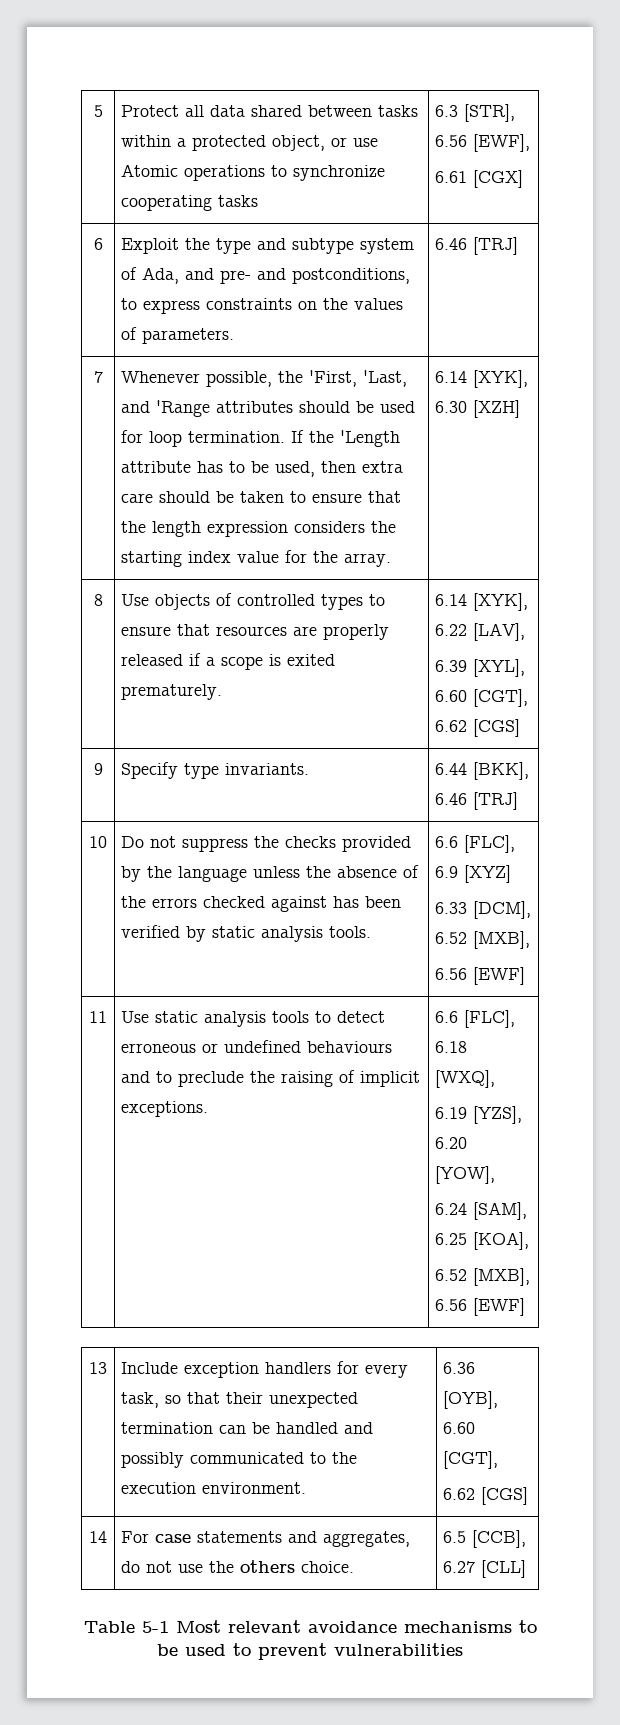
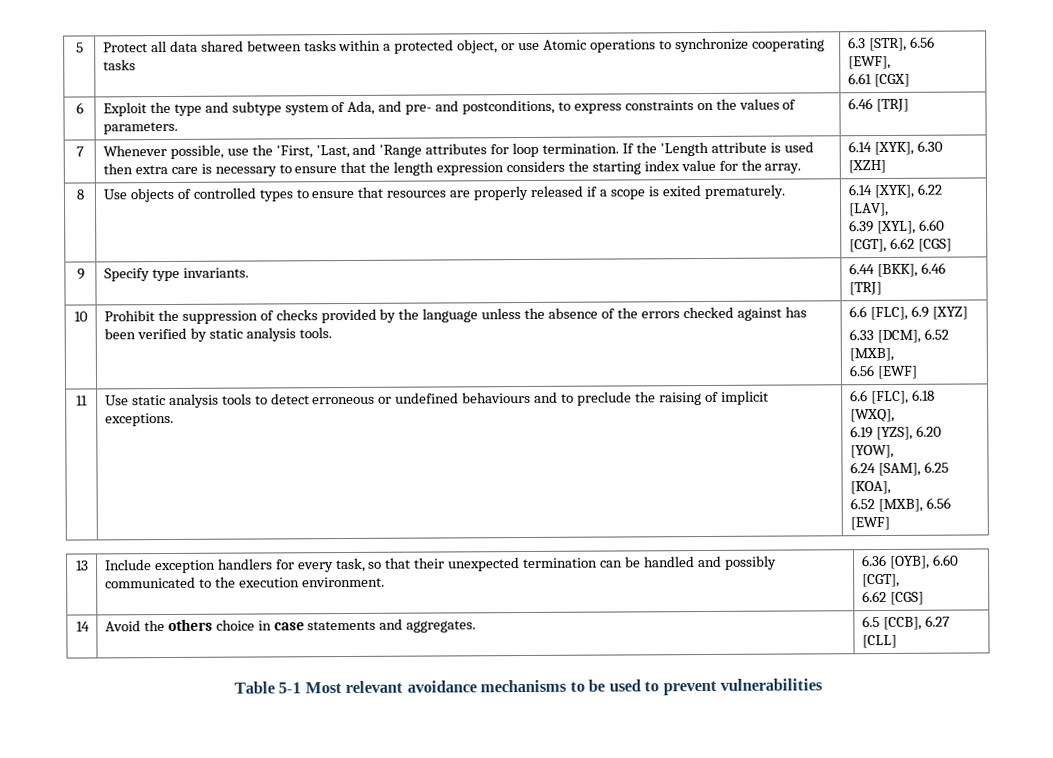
- Whenever possible, the 'First, 'Last, and 'Range attributes should be used for loop termination.
+ Whenever possible, use the 'First, 'Last, and 'Range attributes for loop termination.
- If the 'Length attribute has to be used, then extra care should be taken to ensure that the length expression considers the starting index value for the array.
+ If the 'Length attribute is used then extra care is necessary to ensure that the length expression considers the starting index value for the array.
- 10 | Do not suppress the checks provided by the language unless the absence of the errors checked against has been verified by static analysis tools. | 6.6 [FLC], 6.9 [XYZ]
+ 10 | Prohibit the suppression of checks provided by the language unless the absence of the errors checked against has been verified by static analysis tools. | 6.6 [FLC], 6.9 [XYZ]
- 14 | For case statements and aggregates, do not use the others choice. | 6.5 [CCB], 6.27 [CLL]
+ 14 | Avoid the others choice in case statements and aggregates. | 6.5 [CCB], 6.27 [CLL]

